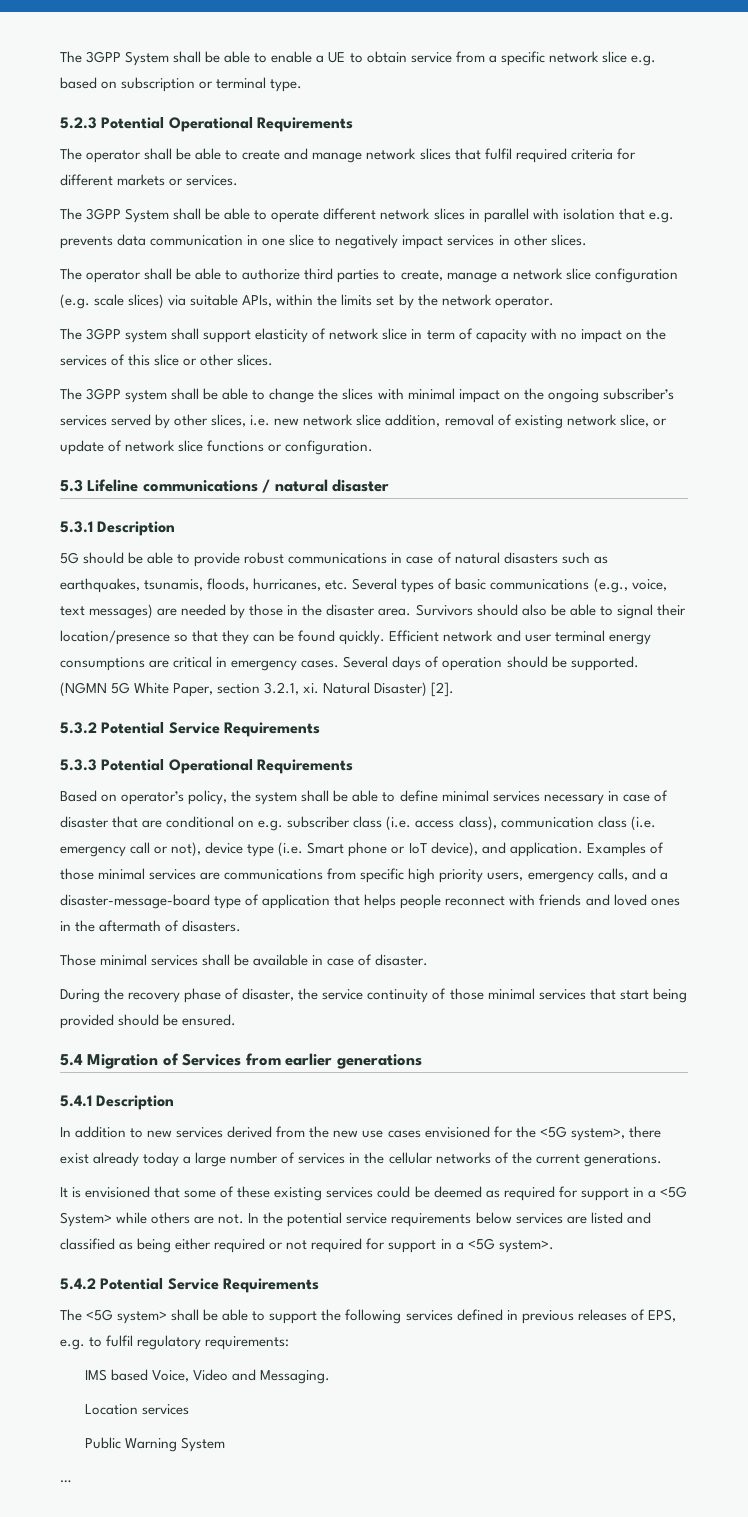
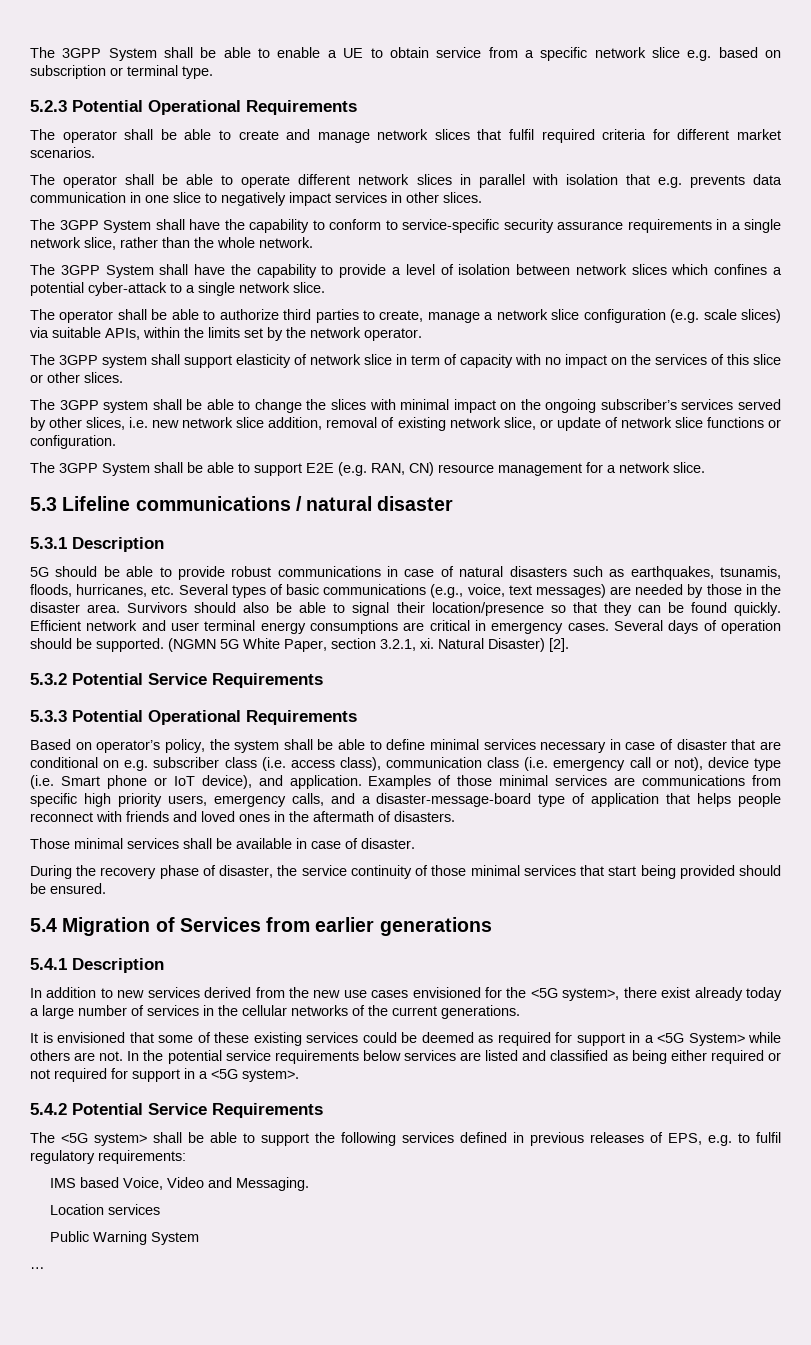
- The operator shall be able to create and manage network slices that fulfil required criteria for different markets or services.
- The 3GPP System shall be able to operate different network slices in parallel with isolation that e.g. prevents data communication in one slice to negatively impact services in other slices.
+ The operator shall be able to create and manage network slices that fulfil required criteria for different market scenarios.
+ The operator shall be able to operate different network slices in parallel with isolation that e.g. prevents data communication in one slice to negatively impact services in other slices.
+ The 3GPP System shall have the capability to conform to service-specific security assurance requirements in a single network slice, rather than the whole network.
+ The 3GPP System shall have the capability to provide a level of isolation between network slices which confines a potential cyber-attack to a single network slice.
+ The 3GPP System shall be able to support E2E (e.g. RAN, CN) resource management for a network slice.

